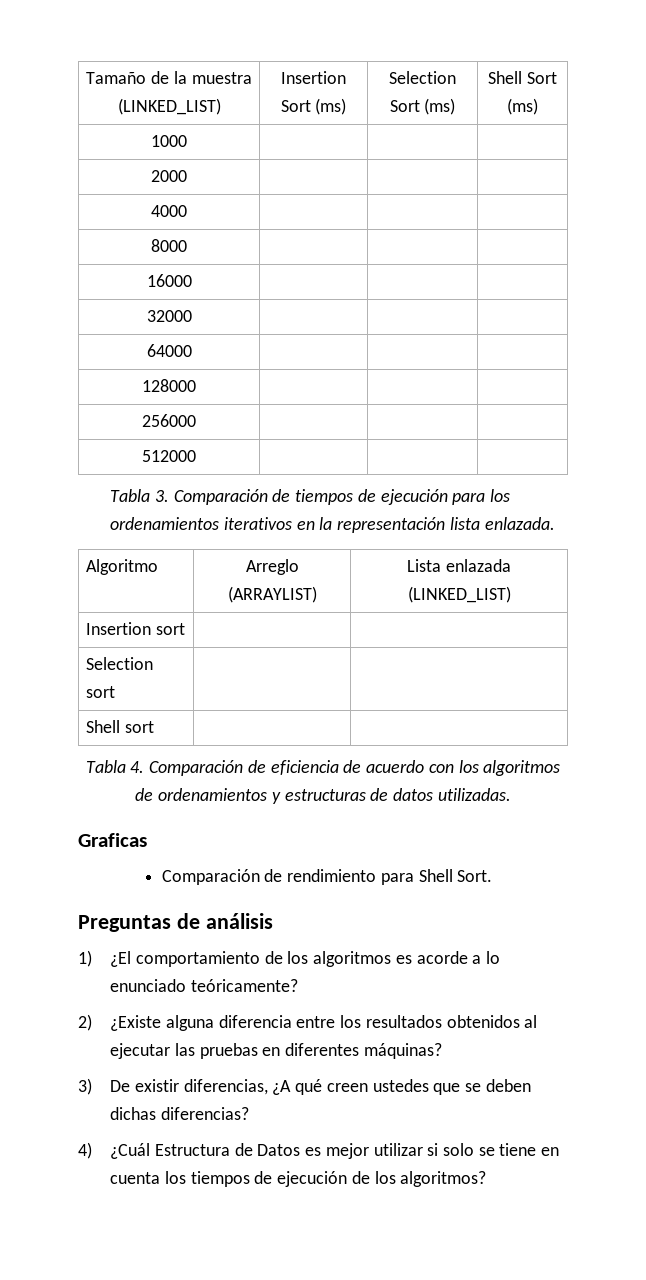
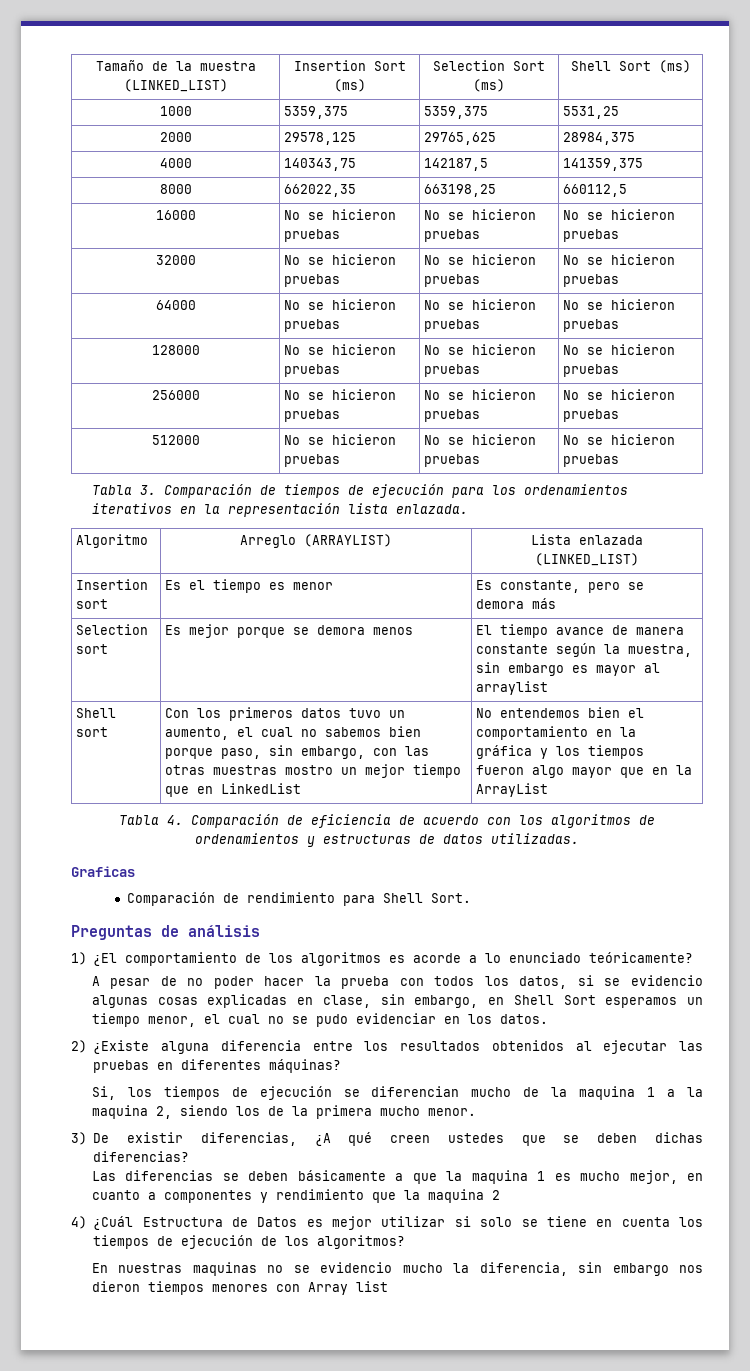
- 1000 | | |
- 2000 | | |
- 4000 | | |
- 8000 | | |
- 16000 | | |
- 32000 | | |
- 64000 | | |
- 128000 | | |
- 256000 | | |
- 512000 | | |
+ 1000 | 5359,375 | 5359,375 | 5531,25
+ 2000 | 29578,125 | 29765,625 | 28984,375
+ 4000 | 140343,75 | 142187,5 | 141359,375
+ 8000 | 662022,35 | 663198,25 | 660112,5
+ 16000 | No se hicieron pruebas | No se hicieron pruebas | No se hicieron pruebas
+ 32000 | No se hicieron pruebas | No se hicieron pruebas | No se hicieron pruebas
+ 64000 | No se hicieron pruebas | No se hicieron pruebas | No se hicieron pruebas
+ 128000 | No se hicieron pruebas | No se hicieron pruebas | No se hicieron pruebas
+ 256000 | No se hicieron pruebas | No se hicieron pruebas | No se hicieron pruebas
+ 512000 | No se hicieron pruebas | No se hicieron pruebas | No se hicieron pruebas
- Insertion sort | |
- Selection sort | |
- Shell sort | |
+ Insertion sort | Es el tiempo es menor | Es constante, pero se demora más
+ Selection sort | Es mejor porque se demora menos | El tiempo avance de manera constante según la muestra, sin embargo es mayor al arraylist
+ Shell sort | Con los primeros datos tuvo un aumento, el cual no sabemos bien porque paso, sin embargo, con las otras muestras mostro un mejor tiempo que en LinkedList | No entendemos bien el comportamiento en la gráfica y los tiempos fueron algo mayor que en la ArrayList
+ A pesar de no poder hacer la prueba con todos los datos, si se evidencio algunas cosas explicadas en clase, sin embargo, en Shell Sort esperamos un tiempo menor, el cual no se pudo evidenciar en los datos.
+ Si, los tiempos de ejecución se diferencian mucho de la maquina 1 a la maquina 2, siendo los de la primera mucho menor.
+ Las diferencias se deben básicamente a que la maquina 1 es mucho mejor, en cuanto a componentes y rendimiento que la maquina 2
+ En nuestras maquinas no se evidencio mucho la diferencia, sin embargo nos dieron tiempos menores con Array list

